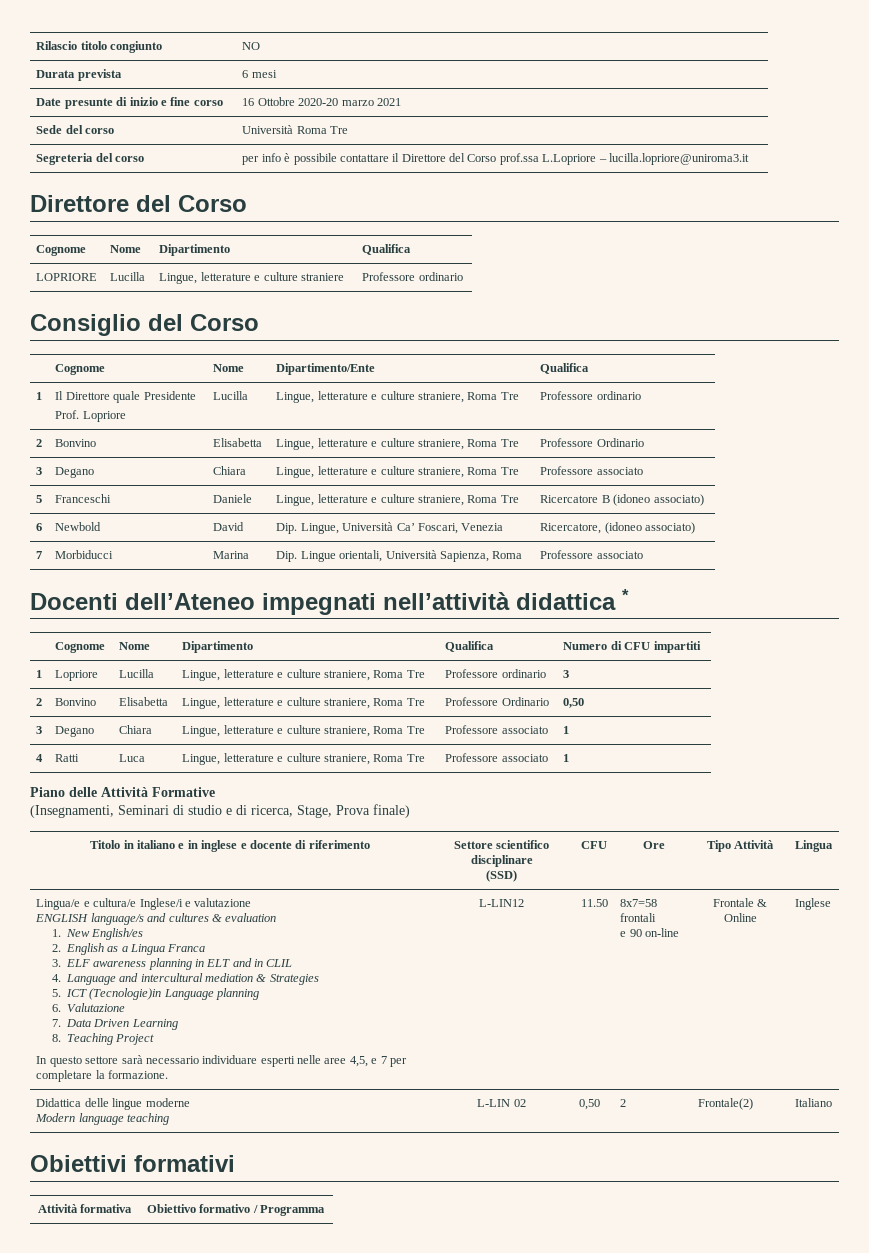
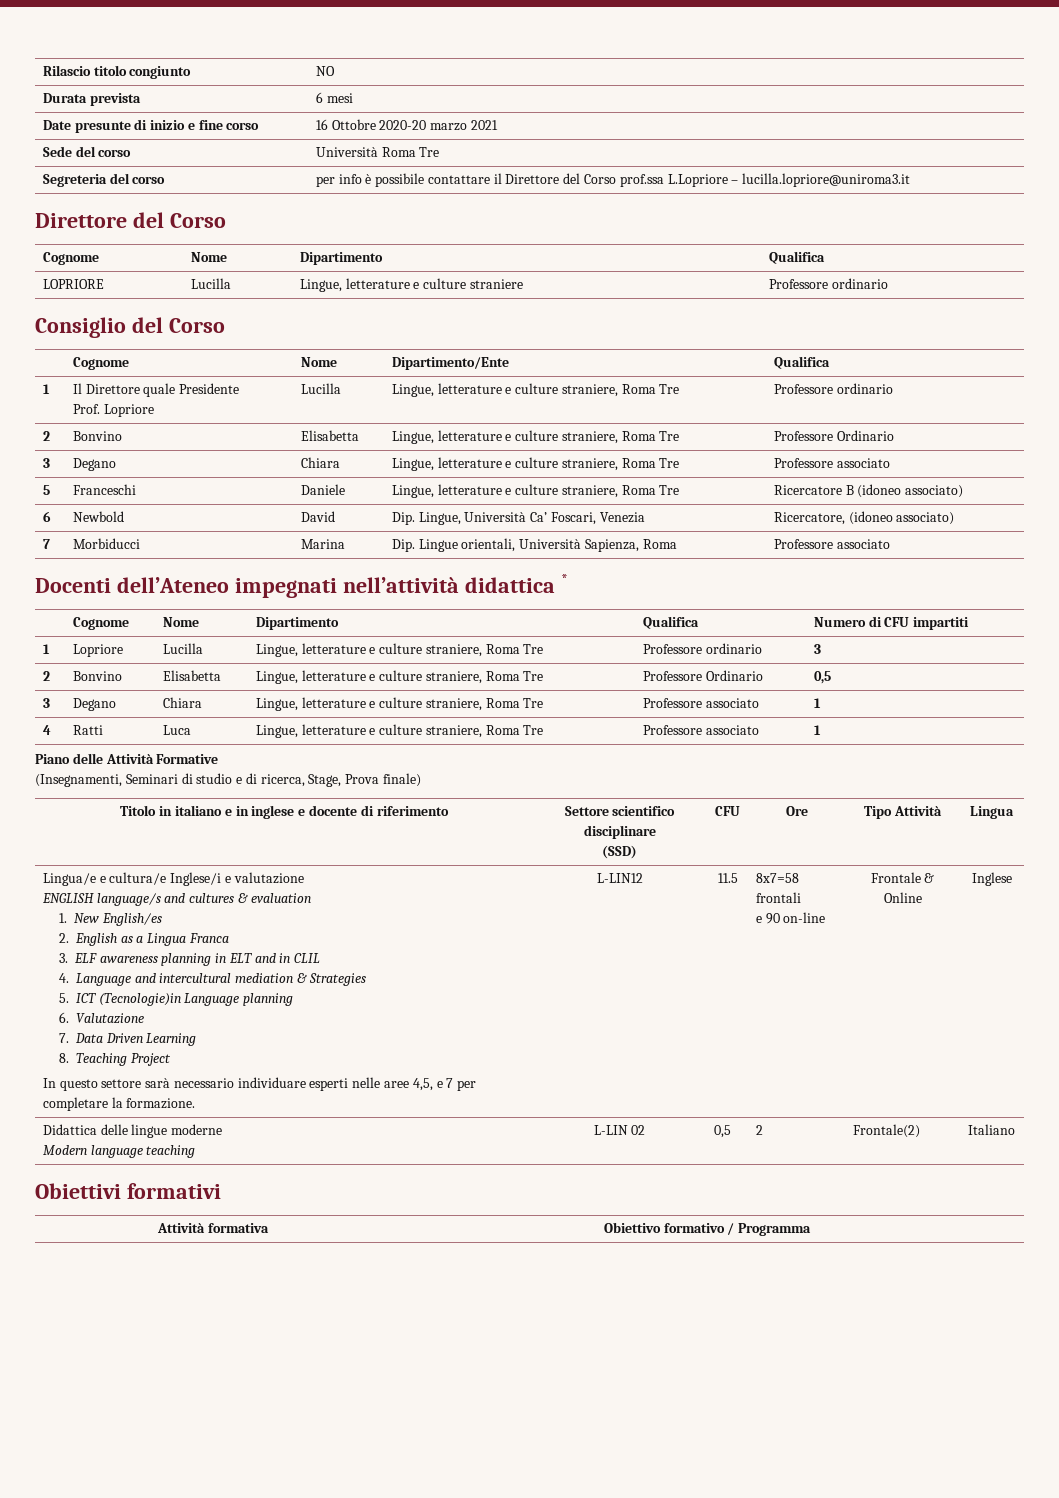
- 2 | Bonvino | Elisabetta | Lingue, letterature e culture straniere, Roma Tre | Professore Ordinario | 0,50
+ 2 | Bonvino | Elisabetta | Lingue, letterature e culture straniere, Roma Tre | Professore Ordinario | 0,5
- 11.50
+ 11.5
  Didattica delle lingue moderne
- Modern language teaching | L-LIN 02 | 0,50 | 2 | Frontale(2) | Italiano
+ Modern language teaching | L-LIN 02 | 0,5 | 2 | Frontale(2) | Italiano

